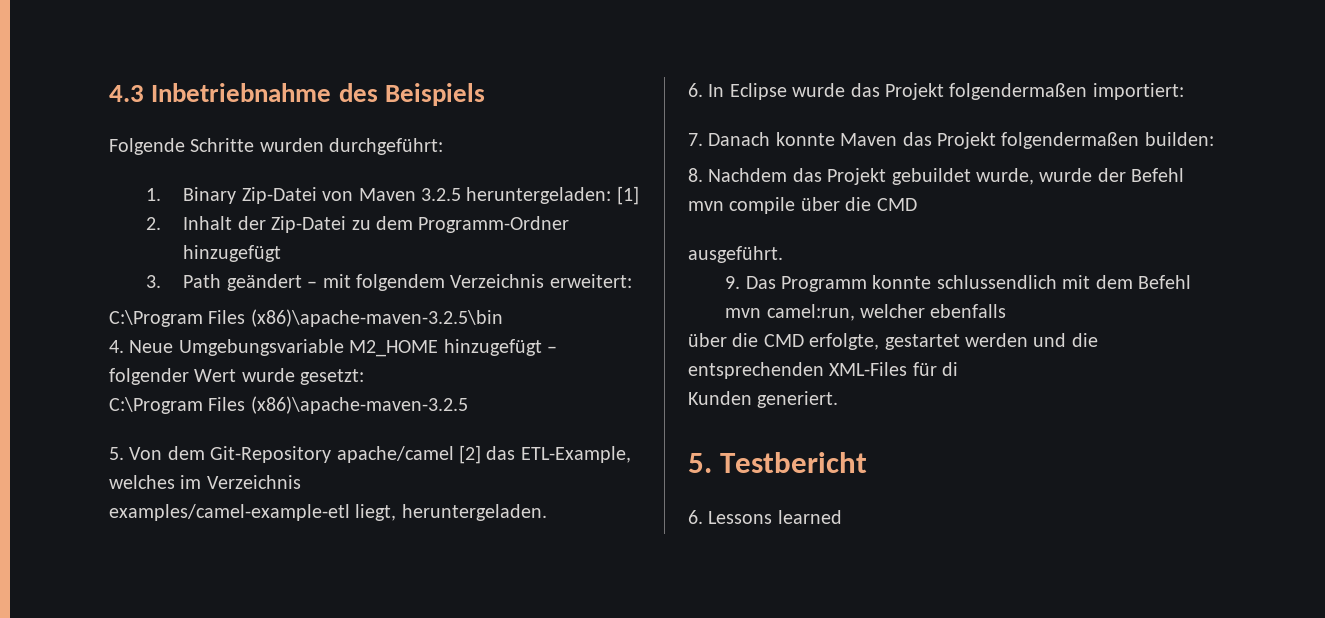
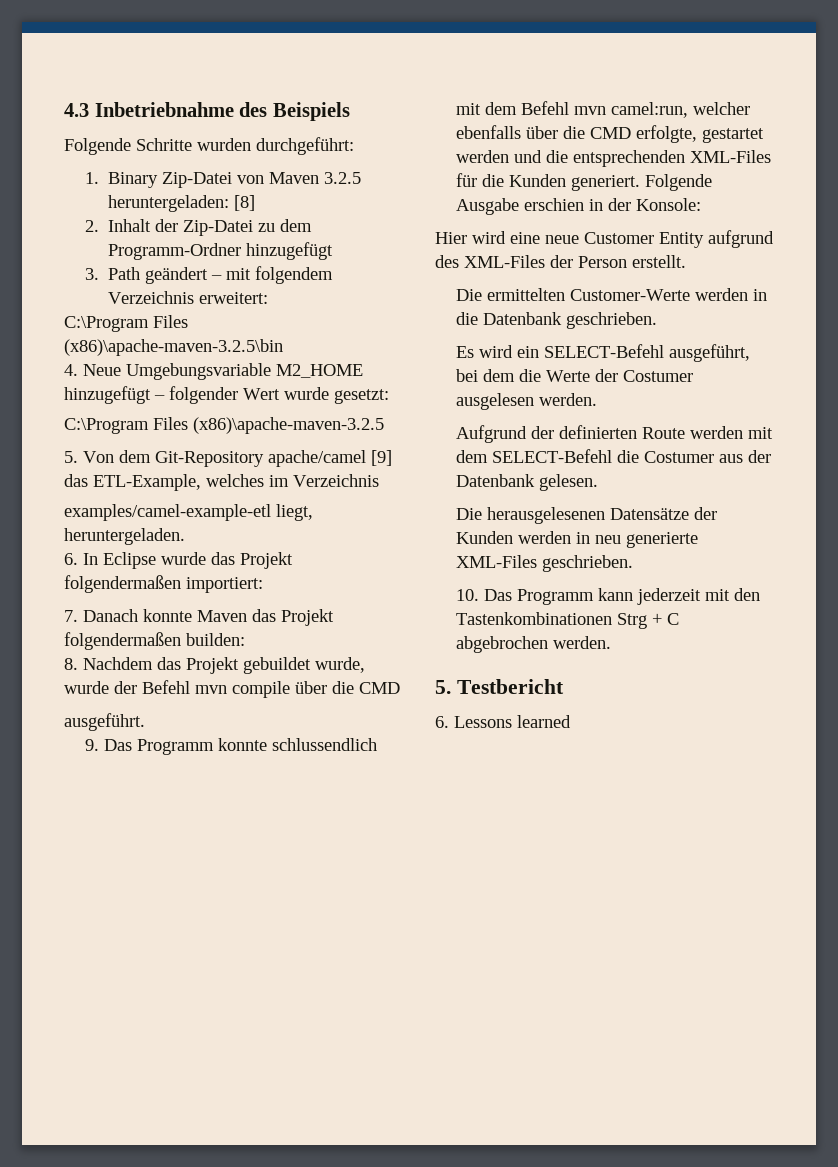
- 1. Binary Zip-Datei von Maven 3.2.5 heruntergeladen: [1]
+ 1. Binary Zip-Datei von Maven 3.2.5 heruntergeladen: [8]
- 5. Von dem Git-Repository apache/camel [2] das ETL-Example, welches im Verzeichnis
+ 5. Von dem Git-Repository apache/camel [9] das ETL-Example, welches im Verzeichnis
- 9. Das Programm konnte schlussendlich mit dem Befehl mvn camel:run, welcher ebenfalls
- über die CMD erfolgte, gestartet werden und die entsprechenden XML-Files für di
- Kunden generiert.
+ 9. Das Programm konnte schlussendlich mit dem Befehl mvn camel:run, welcher ebenfalls über die CMD erfolgte, gestartet werden und die entsprechenden XML-Files für die Kunden generiert. Folgende Ausgabe erschien in der Konsole:
+ Hier wird eine neue Customer Entity aufgrund des XML-Files der Person erstellt.
+ Die ermittelten Customer-Werte werden in die Datenbank geschrieben.
+ Es wird ein SELECT-Befehl ausgeführt, bei dem die Werte der Costumer ausgelesen werden.
+ Aufgrund der definierten Route werden mit dem SELECT-Befehl die Costumer aus der Datenbank gelesen.
+ Die herausgelesenen Datensätze der Kunden werden in neu generierte XML-Files geschrieben.
+ 10. Das Programm kann jederzeit mit den Tastenkombinationen Strg + C abgebrochen werden.

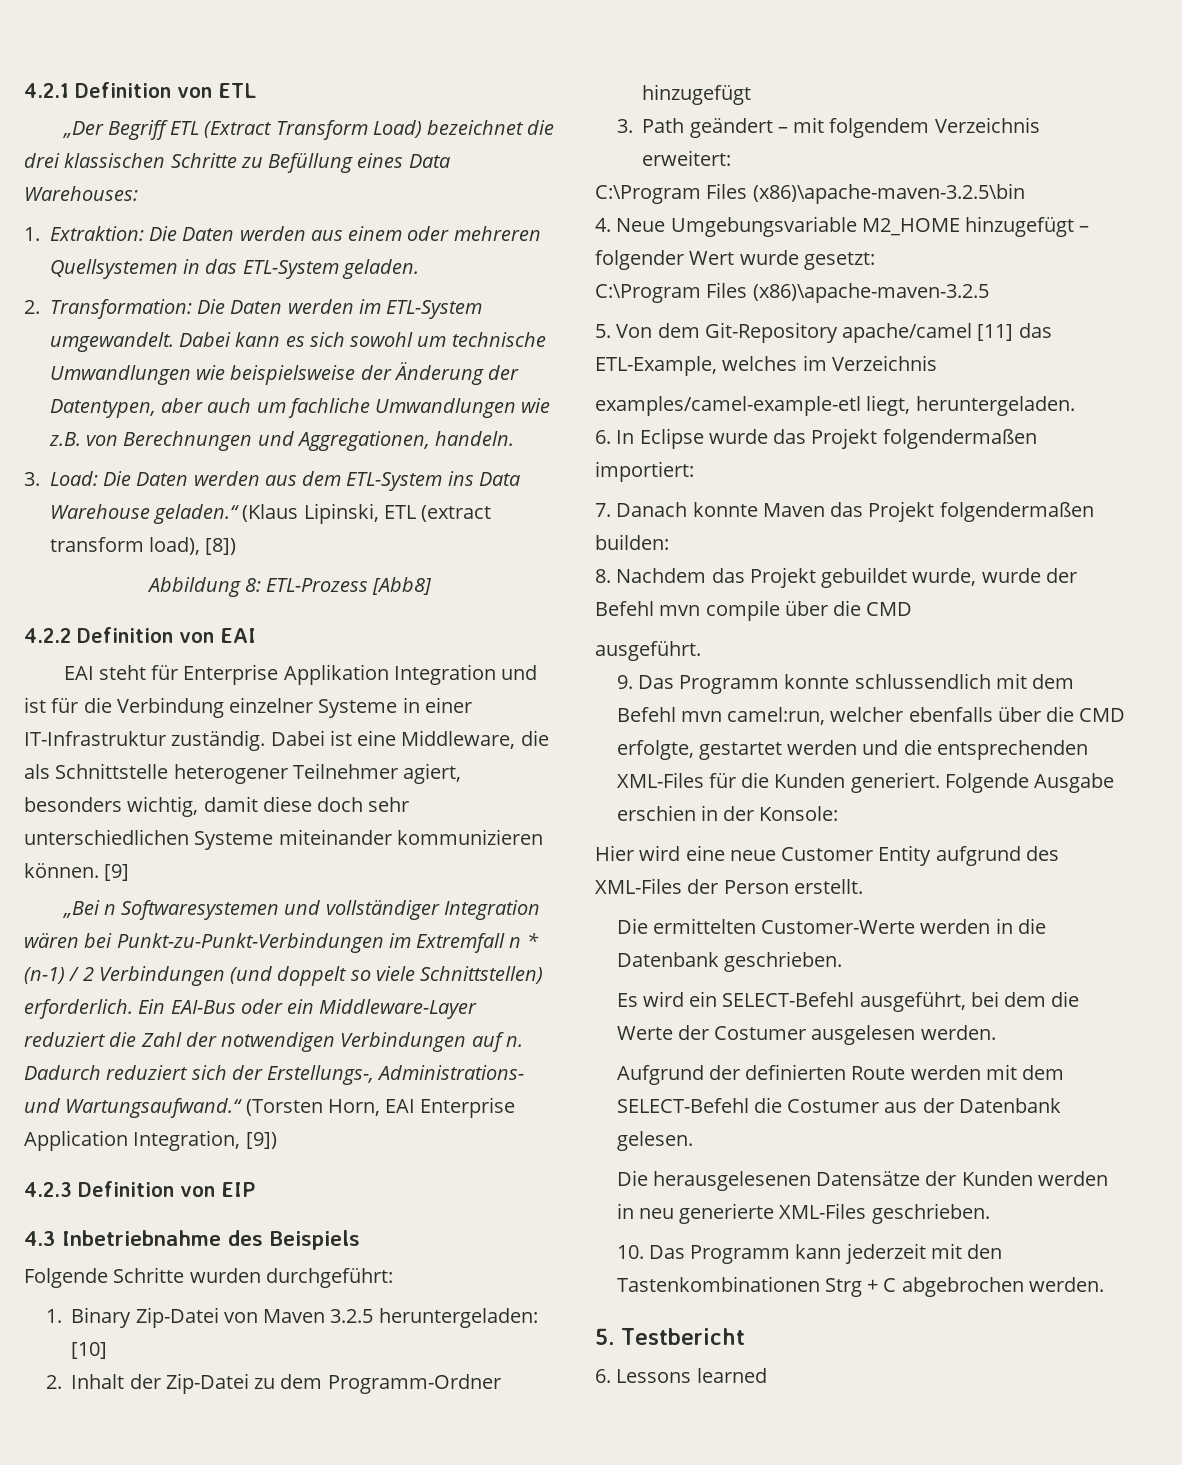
+ 4.2.1 Definition von ETL
+ „Der Begriff ETL (Extract Transform Load) bezeichnet die drei klassischen Schritte zu Befüllung eines Data Warehouses:
+ 1. Extraktion: Die Daten werden aus einem oder mehreren Quellsystemen in das ETL-System geladen.
+ 2. Transformation: Die Daten werden im ETL-System umgewandelt. Dabei kann es sich sowohl um technische Umwandlungen wie beispielsweise der Änderung der Datentypen, aber auch um fachliche Umwandlungen wie z.B. von Berechnungen und Aggregationen, handeln.
+ 3. Load: Die Daten werden aus dem ETL-System ins Data Warehouse geladen.“ (Klaus Lipinski, ETL (extract transform load), [8])
+ Abbildung 8: ETL-Prozess [Abb8]
+ 4.2.2 Definition von EAI
+ EAI steht für Enterprise Applikation Integration und ist für die Verbindung einzelner Systeme in einer IT-Infrastruktur zuständig. Dabei ist eine Middleware, die als Schnittstelle heterogener Teilnehmer agiert, besonders wichtig, damit diese doch sehr unterschiedlichen Systeme miteinander kommunizieren können. [9]
+ „Bei n Softwaresystemen und vollständiger Integration wären bei Punkt-zu-Punkt-Verbindungen im Extremfall n * (n-1) / 2 Verbindungen (und doppelt so viele Schnittstellen) erforderlich. Ein EAI-Bus oder ein Middleware-Layer reduziert die Zahl der notwendigen Verbindungen auf n. Dadurch reduziert sich der Erstellungs-, Administrations- und Wartungsaufwand.“ (Torsten Horn, EAI Enterprise Application Integration, [9])
+ 4.2.3 Definition von EIP
- 1. Binary Zip-Datei von Maven 3.2.5 heruntergeladen: [8]
+ 1. Binary Zip-Datei von Maven 3.2.5 heruntergeladen: [10]
- 5. Von dem Git-Repository apache/camel [9] das ETL-Example, welches im Verzeichnis
+ 5. Von dem Git-Repository apache/camel [11] das ETL-Example, welches im Verzeichnis

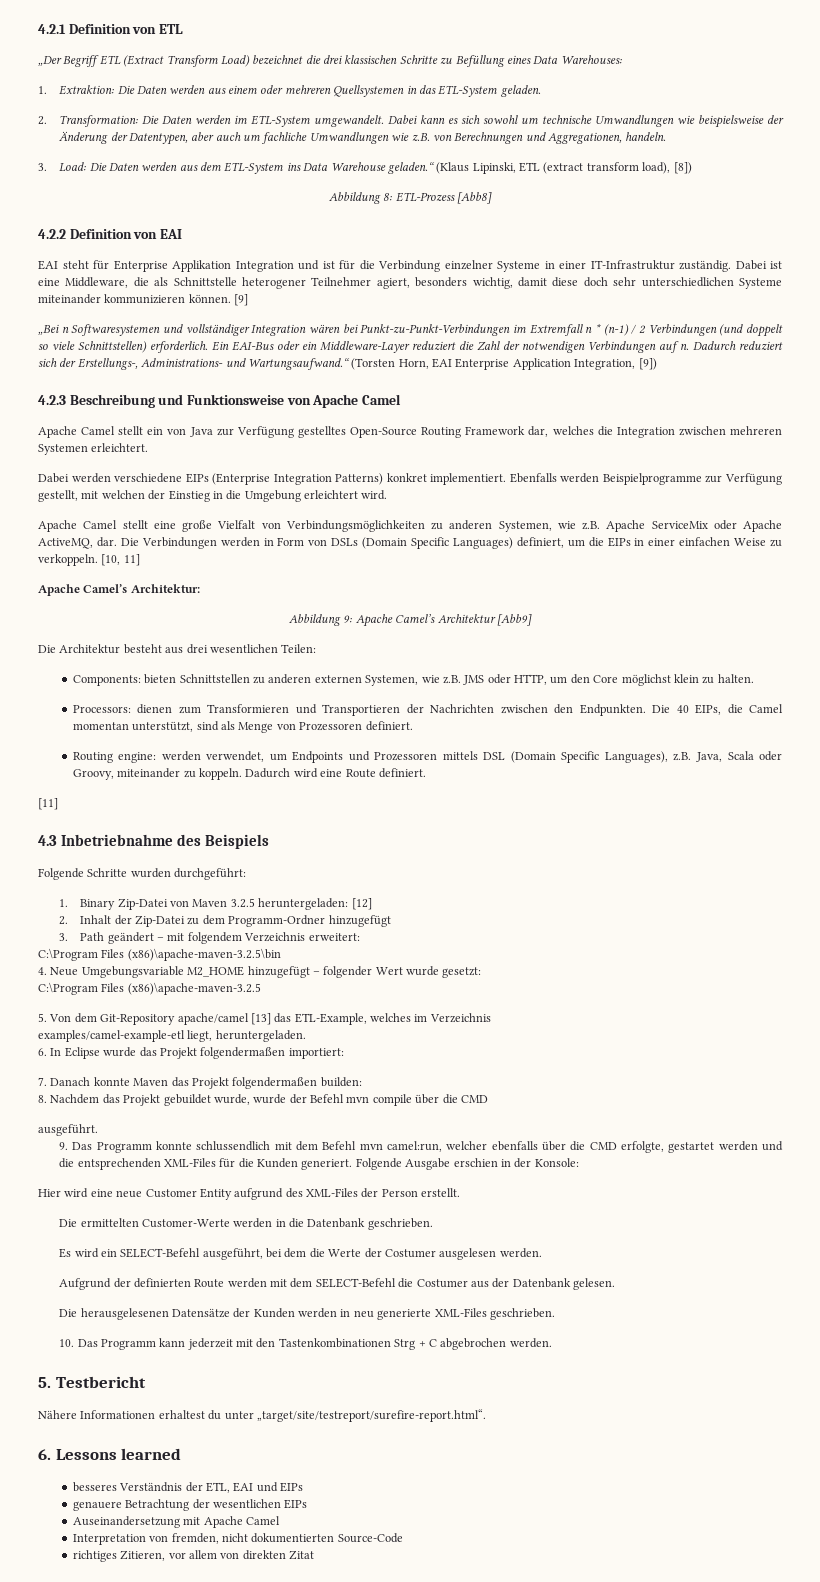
- 4.2.3 Definition von EIP
+ 4.2.3 Beschreibung und Funktionsweise von Apache Camel
+ Apache Camel stellt ein von Java zur Verfügung gestelltes Open-Source Routing Framework dar, welches die Integration zwischen mehreren Systemen erleichtert.
+ Dabei werden verschiedene EIPs (Enterprise Integration Patterns) konkret implementiert. Ebenfalls werden Beispielprogramme zur Verfügung gestellt, mit welchen der Einstieg in die Umgebung erleichtert wird.
+ Apache Camel stellt eine große Vielfalt von Verbindungsmöglichkeiten zu anderen Systemen, wie z.B. Apache ServiceMix oder Apache ActiveMQ, dar. Die Verbindungen werden in Form von DSLs (Domain Specific Languages) definiert, um die EIPs in einer einfachen Weise zu verkoppeln. [10, 11]
+ Apache Camel’s Architektur:
+ Abbildung 9: Apache Camel’s Architektur [Abb9]
+ Die Architektur besteht aus drei wesentlichen Teilen:
+ Components: bieten Schnittstellen zu anderen externen Systemen, wie z.B. JMS oder HTTP, um den Core möglichst klein zu halten.
+ Processors: dienen zum Transformieren und Transportieren der Nachrichten zwischen den Endpunkten. Die 40 EIPs, die Camel momentan unterstützt, sind als Menge von Prozessoren definiert.
+ Routing engine: werden verwendet, um Endpoints und Prozessoren mittels DSL (Domain Specific Languages), z.B. Java, Scala oder Groovy, miteinander zu koppeln. Dadurch wird eine Route definiert.
+ [11]
- 1. Binary Zip-Datei von Maven 3.2.5 heruntergeladen: [10]
+ 1. Binary Zip-Datei von Maven 3.2.5 heruntergeladen: [12]
- 5. Von dem Git-Repository apache/camel [11] das ETL-Example, welches im Verzeichnis
+ 5. Von dem Git-Repository apache/camel [13] das ETL-Example, welches im Verzeichnis
+ Nähere Informationen erhaltest du unter „target/site/testreport/surefire-report.html“.
  6. Lessons learned
+ besseres Verständnis der ETL, EAI und EIPs
+ genauere Betrachtung der wesentlichen EIPs
+ Auseinandersetzung mit Apache Camel
+ Interpretation von fremden, nicht dokumentierten Source-Code
+ richtiges Zitieren, vor allem von direkten Zitat

